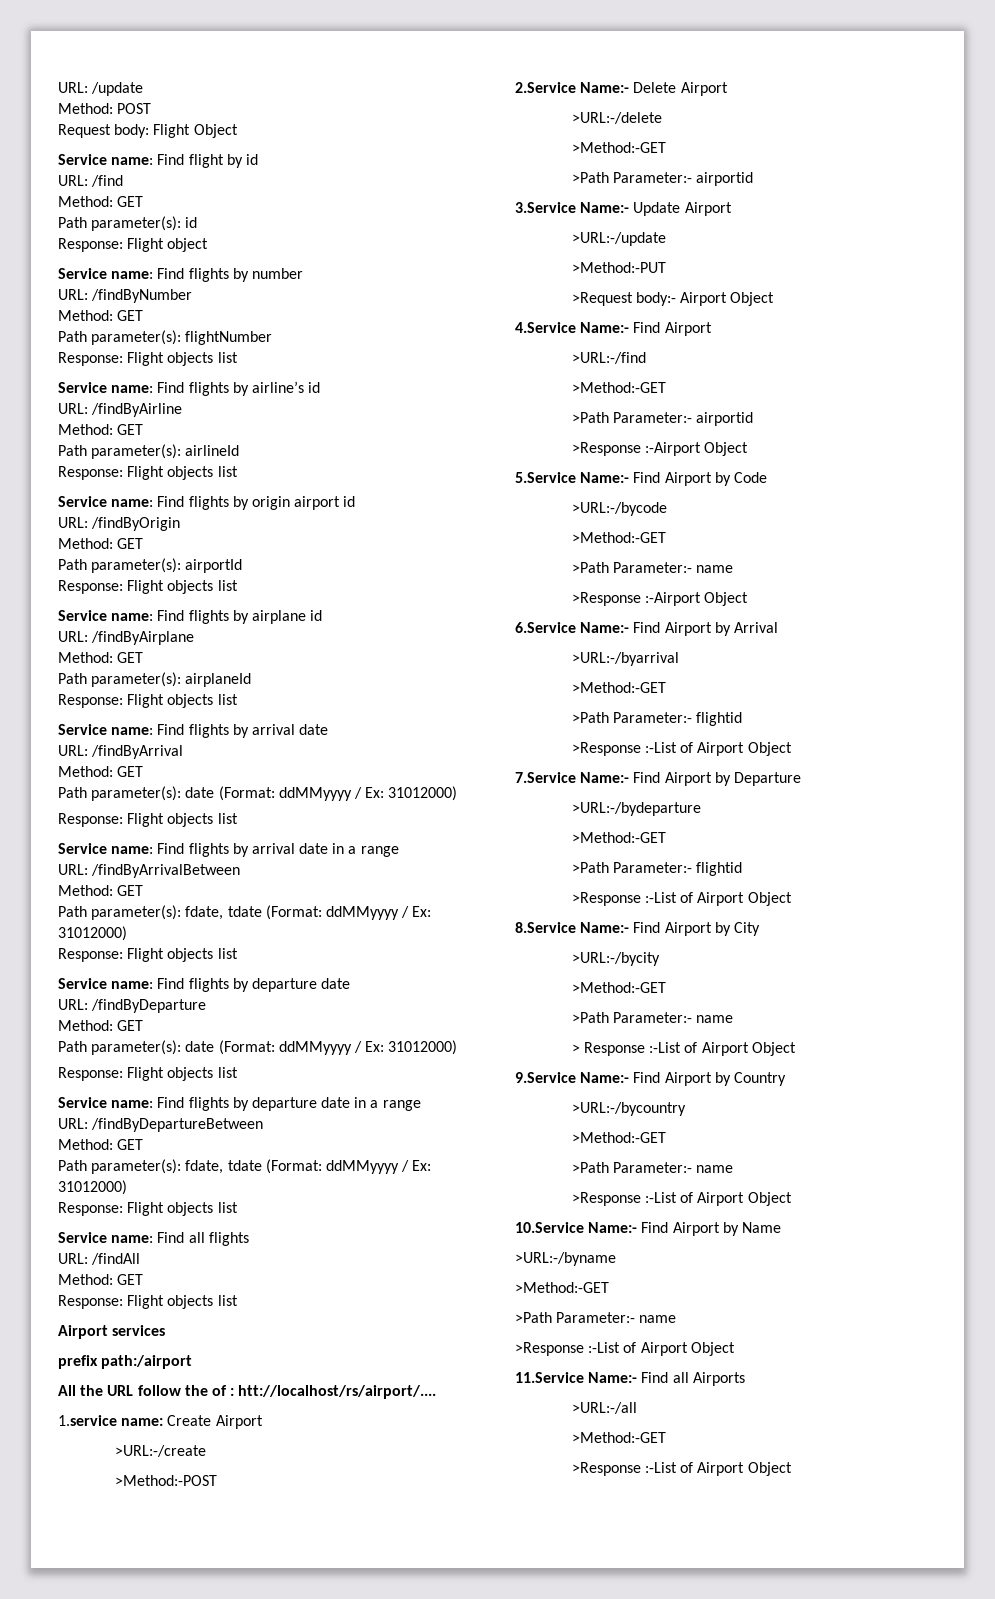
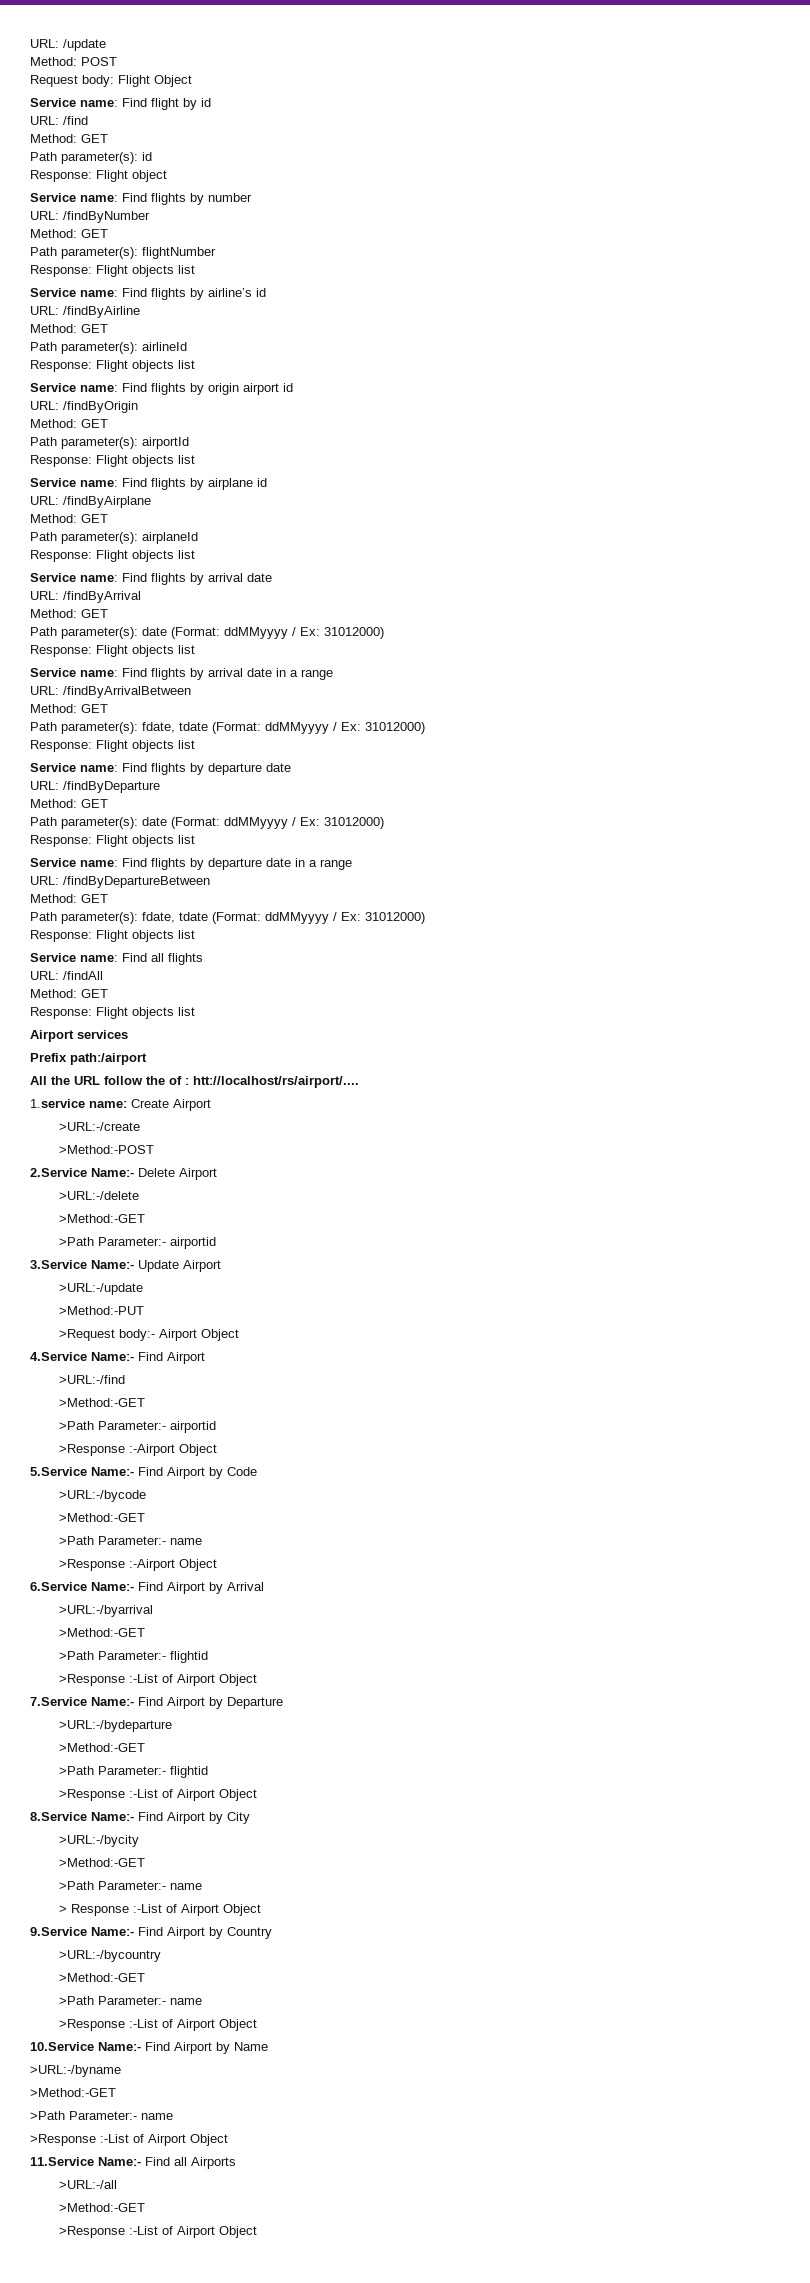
- prefix path:/airport
+ Prefix path:/airport

